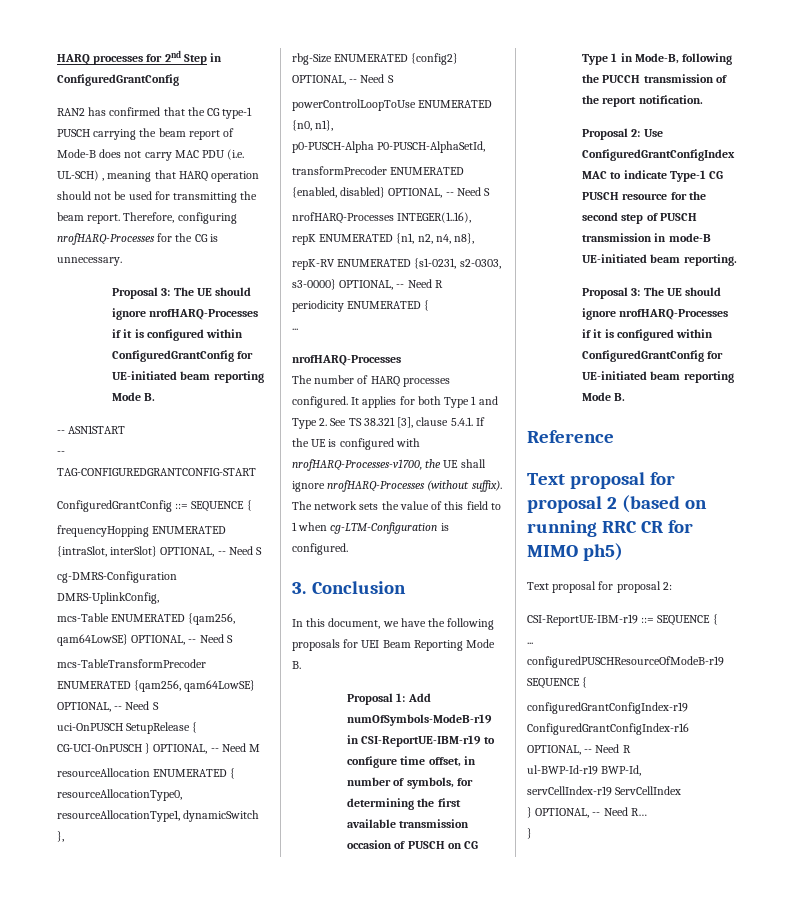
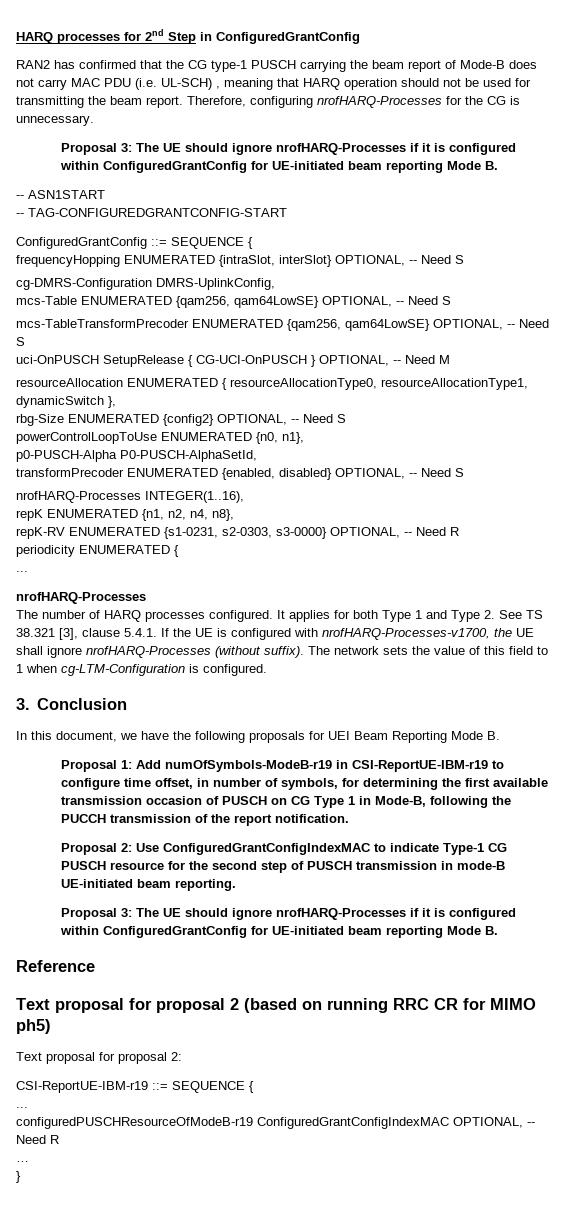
- configuredPUSCHResourceOfModeB-r19 SEQUENCE {
- configuredGrantConfigIndex-r19 ConfiguredGrantConfigIndex-r16 OPTIONAL, -- Need R
- ul-BWP-Id-r19 BWP-Id,
- servCellIndex-r19 ServCellIndex
- } OPTIONAL, -- Need R…
+ configuredPUSCHResourceOfModeB-r19 ConfiguredGrantConfigIndexMAC OPTIONAL, -- Need R
+ …

